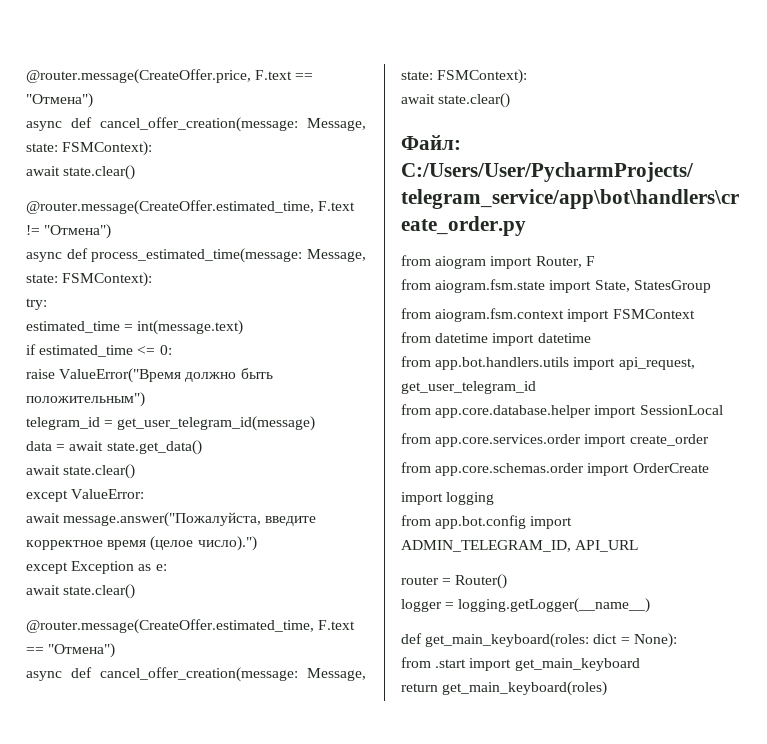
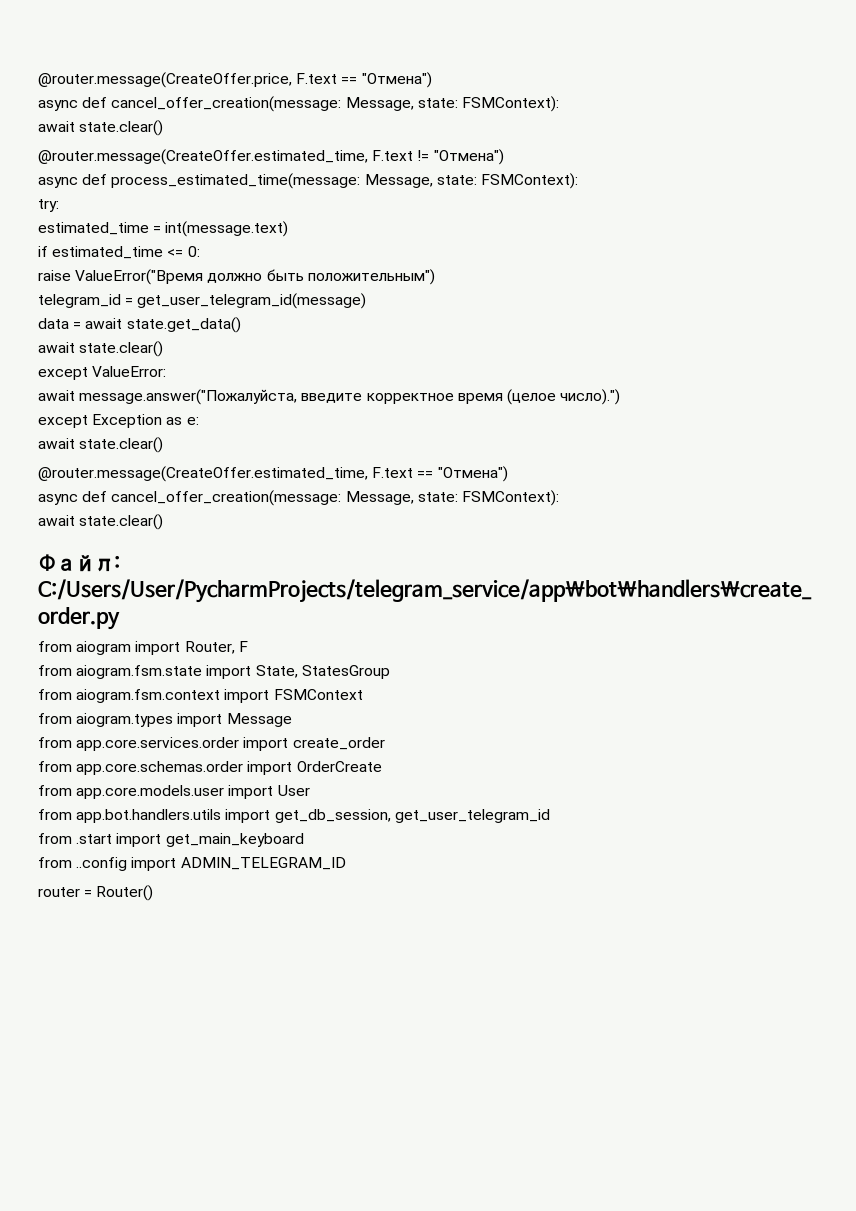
- from datetime import datetime
- from app.bot.handlers.utils import api_request, get_user_telegram_id
- from app.core.database.helper import SessionLocal
+ from aiogram.types import Message
- import logging
- from app.bot.config import ADMIN_TELEGRAM_ID, API_URL
+ from app.core.models.user import User
+ from app.bot.handlers.utils import get_db_session, get_user_telegram_id
+ from .start import get_main_keyboard
+ from ..config import ADMIN_TELEGRAM_ID
  router = Router()
- logger = logging.getLogger(__name__)
- def get_main_keyboard(roles: dict = None):
- from .start import get_main_keyboard
- return get_main_keyboard(roles)

